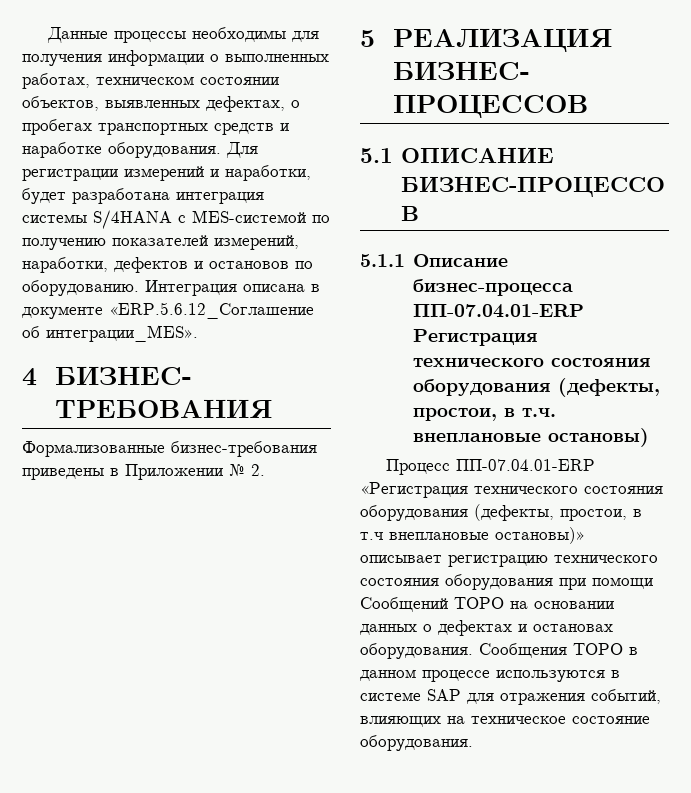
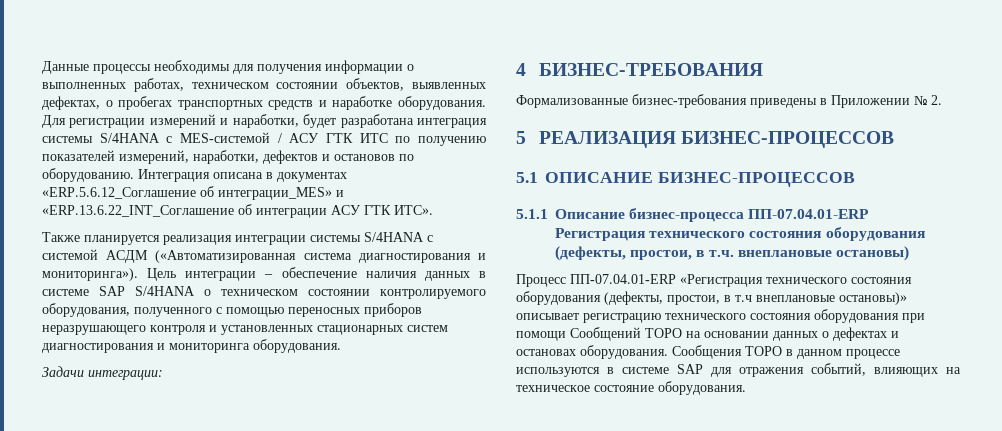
- Для регистрации измерений и наработки, будет разработана интеграция системы S/4HANA с MES-системой по получению показателей измерений, наработки, дефектов и остановов по оборудованию.
+ Для регистрации измерений и наработки, будет разработана интеграция системы S/4HANA с MES-системой / АСУ ГТК ИТС по получению показателей измерений, наработки, дефектов и остановов по оборудованию.
- Интеграция описана в документе «ERP.5.6.12_Соглашение об интеграции_MES».
+ Интеграция описана в документах «ERP.5.6.12_Соглашение об интеграции_MES» и «ERP.13.6.22_INT_Соглашение об интеграции АСУ ГТК ИТС».
+ Также планируется реализация интеграции системы S/4HANA с системой АСДМ («Автоматизированная система диагностирования и мониторинга»). Цель интеграции – обеспечение наличия данных в системе SAP S/4HANA о техническом состоянии контролируемого оборудования, полученного с помощью переносных приборов неразрушающего контроля и установленных стационарных систем диагностирования и мониторинга оборудования.
+ Задачи интеграции:

